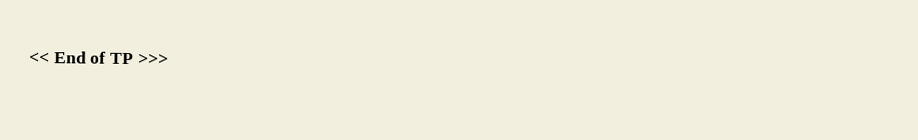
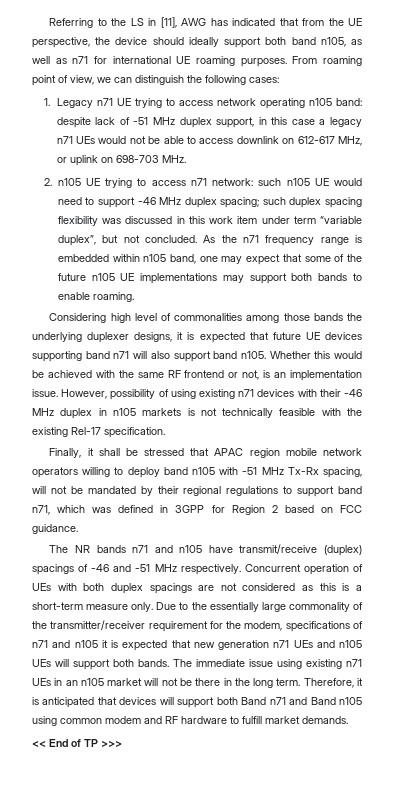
+ Referring to the LS in [11], AWG has indicated that from the UE perspective, the device should ideally support both band n105, as well as n71 for international UE roaming purposes. From roaming point of view, we can distinguish the following cases:
+ 1. Legacy n71 UE trying to access network operating n105 band: despite lack of -51 MHz duplex support, in this case a legacy n71 UEs would not be able to access downlink on 612-617 MHz, or uplink on 698-703 MHz.
+ 2. n105 UE trying to access n71 network: such n105 UE would need to support -46 MHz duplex spacing; such duplex spacing flexibility was discussed in this work item under term “variable duplex”, but not concluded. As the n71 frequency range is embedded within n105 band, one may expect that some of the future n105 UE implementations may support both bands to enable roaming.
+ Considering high level of commonalities among those bands the underlying duplexer designs, it is expected that future UE devices supporting band n71 will also support band n105. Whether this would be achieved with the same RF frontend or not, is an implementation issue. However, possibility of using existing n71 devices with their -46 MHz duplex in n105 markets is not technically feasible with the existing Rel-17 specification.
+ Finally, it shall be stressed that APAC region mobile network operators willing to deploy band n105 with -51 MHz Tx-Rx spacing, will not be mandated by their regional regulations to support band n71, which was defined in 3GPP for Region 2 based on FCC guidance.
+ The NR bands n71 and n105 have transmit/receive (duplex) spacings of -46 and -51 MHz respectively. Concurrent operation of UEs with both duplex spacings are not considered as this is a short-term measure only. Due to the essentially large commonality of the transmitter/receiver requirement for the modem, specifications of n71 and n105 it is expected that new generation n71 UEs and n105 UEs will support both bands. The immediate issue using existing n71 UEs in an n105 market will not be there in the long term. Therefore, it is anticipated that devices will support both Band n71 and Band n105 using common modem and RF hardware to fulfill market demands.

